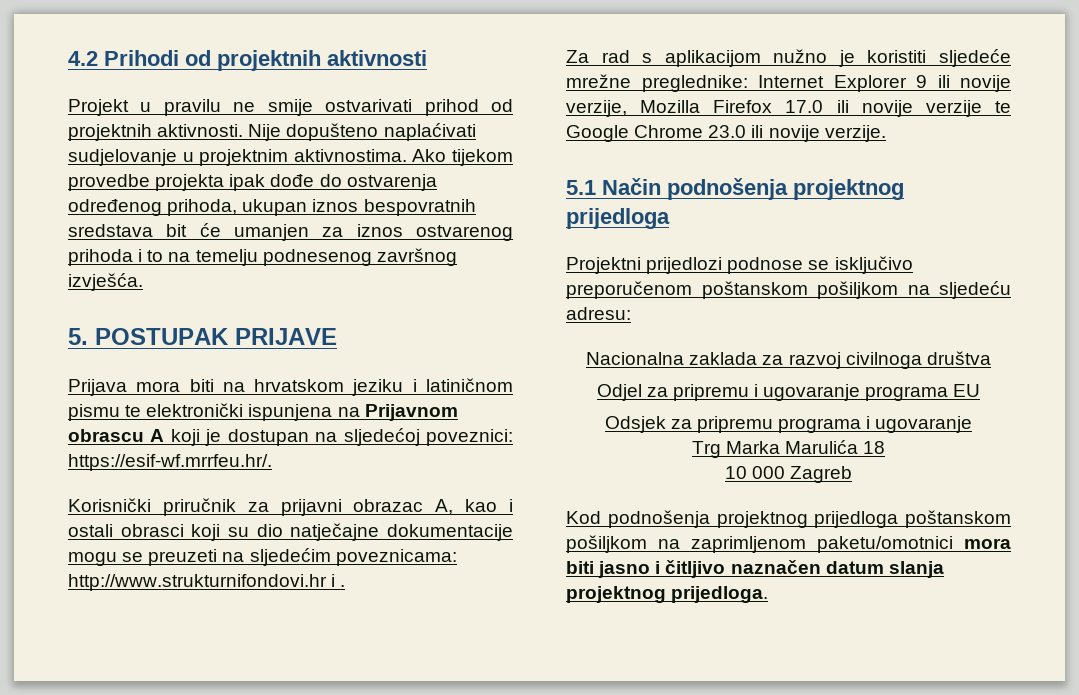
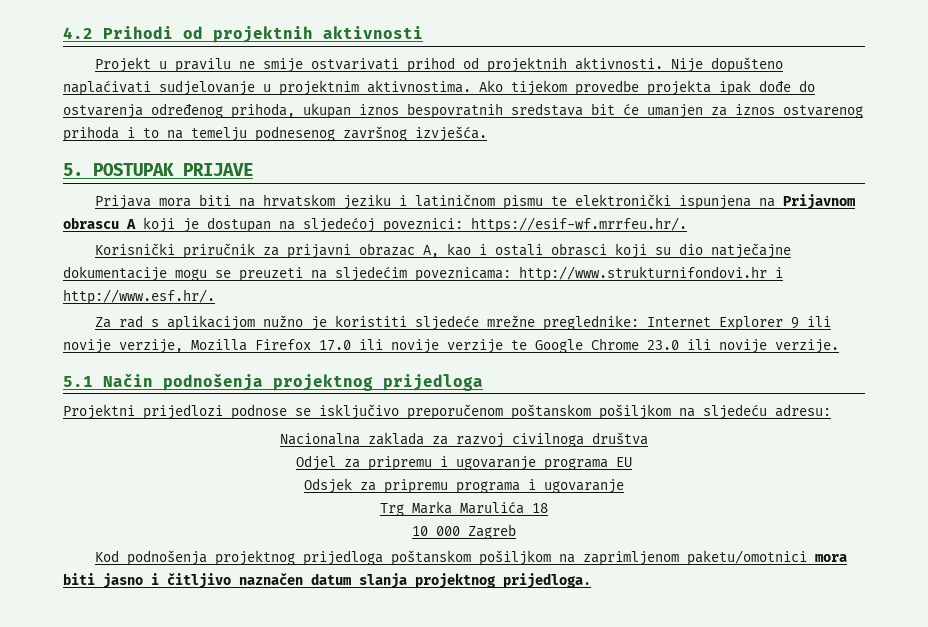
- Korisnički priručnik za prijavni obrazac A, kao i ostali obrasci koji su dio natječajne dokumentacije mogu se preuzeti na sljedećim poveznicama: http://www.strukturnifondovi.hr i .
+ Korisnički priručnik za prijavni obrazac A, kao i ostali obrasci koji su dio natječajne dokumentacije mogu se preuzeti na sljedećim poveznicama: http://www.strukturnifondovi.hr i http://www.esf.hr/.

